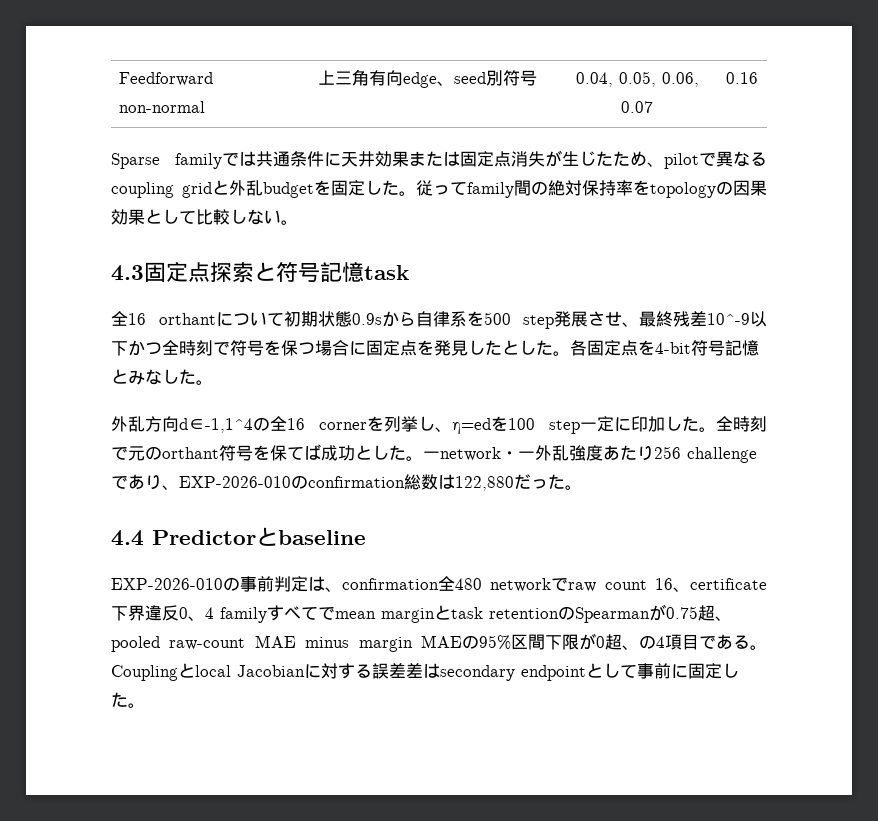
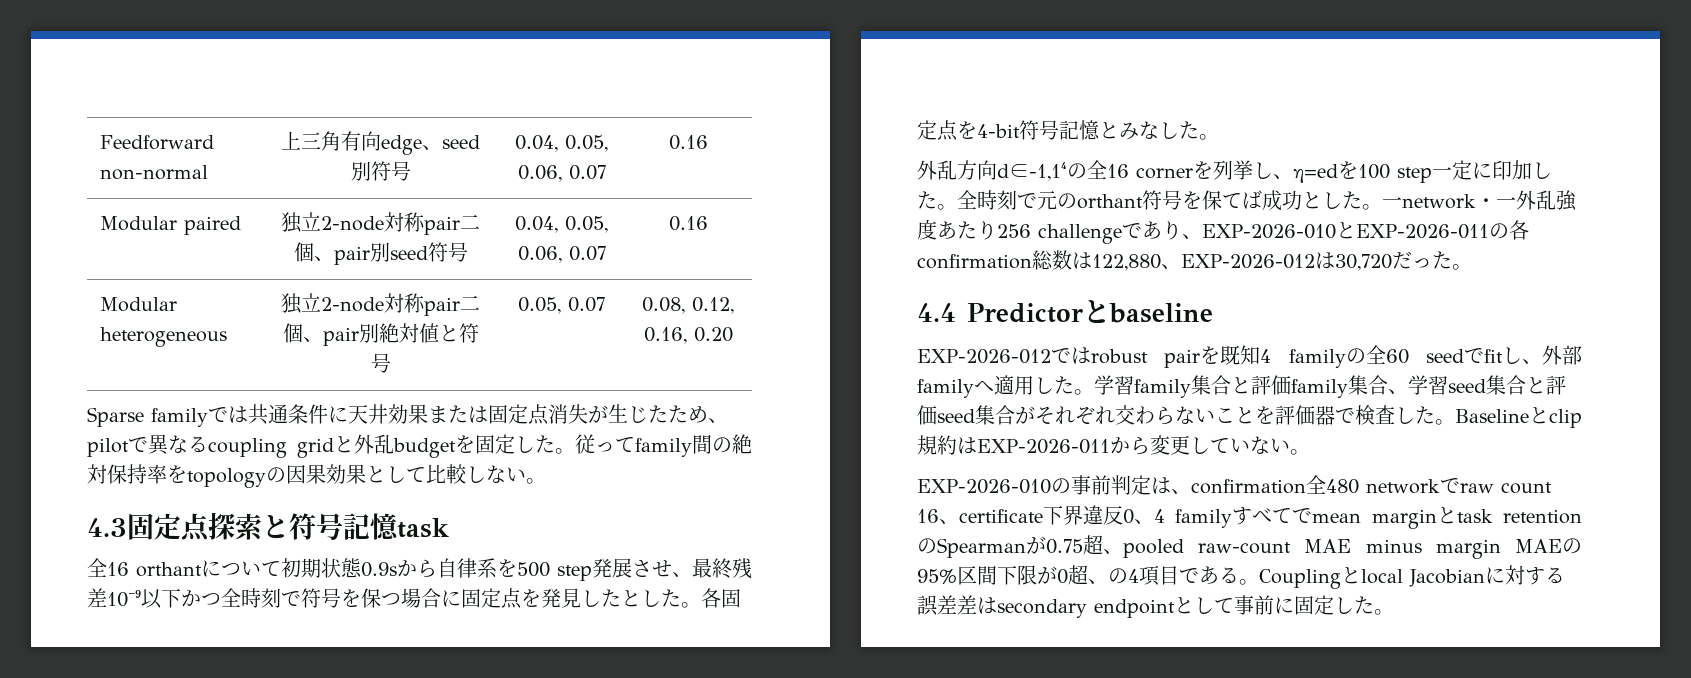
+ Modular paired | 独立2-node対称pair二個、pair別seed符号 | 0.04, 0.05, 0.06, 0.07 | 0.16
+ Modular heterogeneous | 独立2-node対称pair二個、pair別絶対値と符号 | 0.05, 0.07 | 0.08, 0.12, 0.16, 0.20
- 全16 orthantについて初期状態0.9sから自律系を500 step発展させ、最終残差10^-9以下かつ全時刻で符号を保つ場合に固定点を発見したとした。
+ 全16 orthantについて初期状態0.9sから自律系を500 step発展させ、最終残差10⁻⁹以下かつ全時刻で符号を保つ場合に固定点を発見したとした。
- 外乱方向d∈-1,1^4の全16 cornerを列挙し、η=edを100 step一定に印加した。
+ 外乱方向d∈-1,1⁴の全16 cornerを列挙し、η=edを100 step一定に印加した。
- 一network・一外乱強度あたり256 challengeであり、EXP-2026-010のconfirmation総数は122,880だった。
+ 一network・一外乱強度あたり256 challengeであり、EXP-2026-010とEXP-2026-011の各confirmation総数は122,880、EXP-2026-012は30,720だった。
+ EXP-2026-012ではrobust pairを既知4 familyの全60 seedでfitし、外部familyへ適用した。学習family集合と評価family集合、学習seed集合と評価seed集合がそれぞれ交わらないことを評価器で検査した。Baselineとclip規約はEXP-2026-011から変更していない。

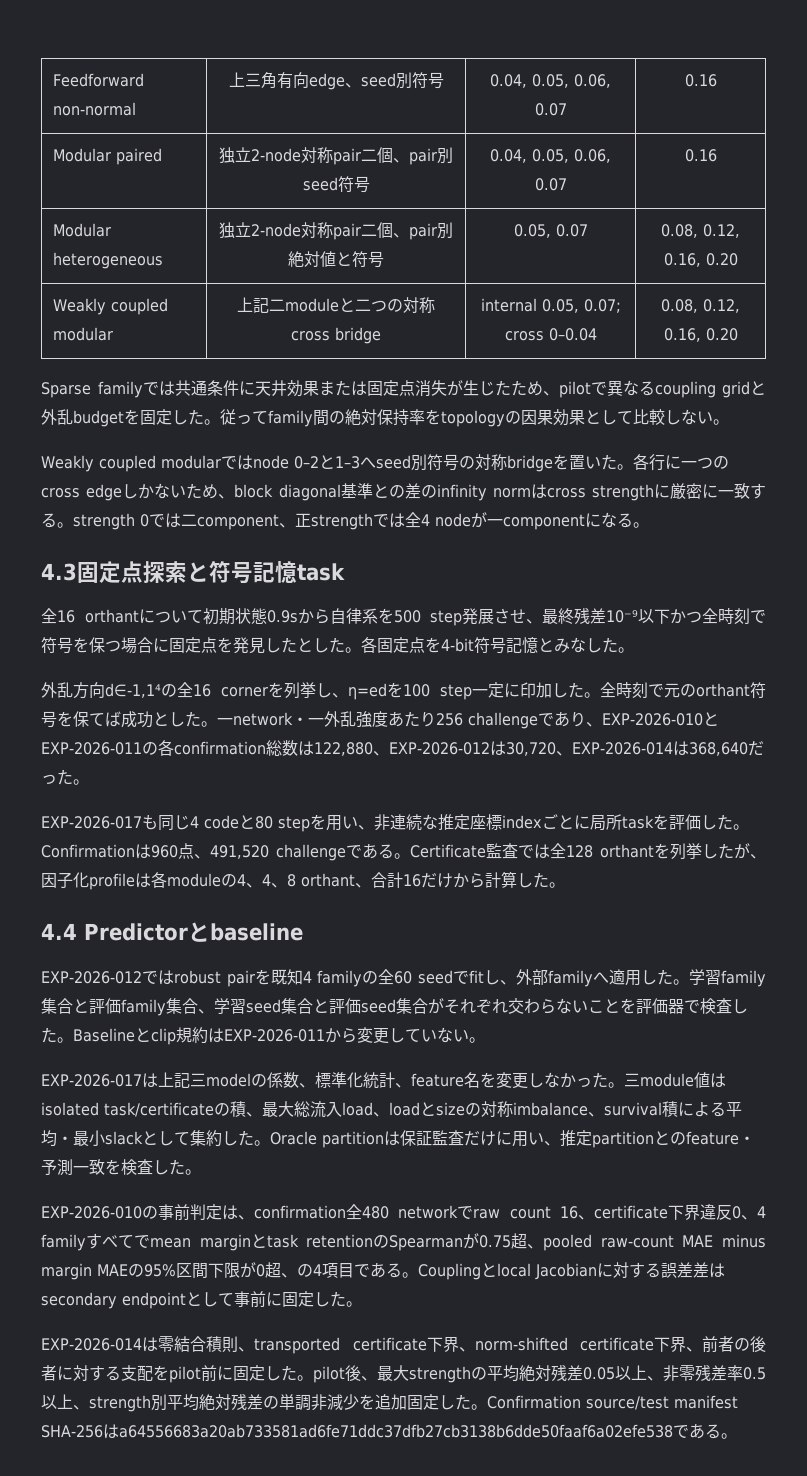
+ Weakly coupled modular | 上記二moduleと二つの対称cross bridge | internal 0.05, 0.07; cross 0–0.04 | 0.08, 0.12, 0.16, 0.20
+ Weakly coupled modularではnode 0–2と1–3へseed別符号の対称bridgeを置いた。各行に一つのcross edgeしかないため、block diagonal基準との差のinfinity normはcross strengthに厳密に一致する。strength 0では二component、正strengthでは全4 nodeが一componentになる。
- 一network・一外乱強度あたり256 challengeであり、EXP-2026-010とEXP-2026-011の各confirmation総数は122,880、EXP-2026-012は30,720だった。
+ 一network・一外乱強度あたり256 challengeであり、EXP-2026-010とEXP-2026-011の各confirmation総数は122,880、EXP-2026-012は30,720、EXP-2026-014は368,640だった。
+ EXP-2026-017も同じ4 codeと80 stepを用い、非連続な推定座標indexごとに局所taskを評価した。Confirmationは960点、491,520 challengeである。Certificate監査では全128 orthantを列挙したが、因子化profileは各moduleの4、4、8 orthant、合計16だけから計算した。
+ EXP-2026-017は上記三modelの係数、標準化統計、feature名を変更しなかった。三module値はisolated task/certificateの積、最大総流入load、loadとsizeの対称imbalance、survival積による平均・最小slackとして集約した。Oracle partitionは保証監査だけに用い、推定partitionとのfeature・予測一致を検査した。
+ EXP-2026-014は零結合積則、transported certificate下界、norm-shifted certificate下界、前者の後者に対する支配をpilot前に固定した。pilot後、最大strengthの平均絶対残差0.05以上、非零残差率0.5以上、strength別平均絶対残差の単調非減少を追加固定した。Confirmation source/test manifest SHA-256はa64556683a20ab733581ad6fe71ddc37dfb27cb3138b6dde50faaf6a02efe538である。

